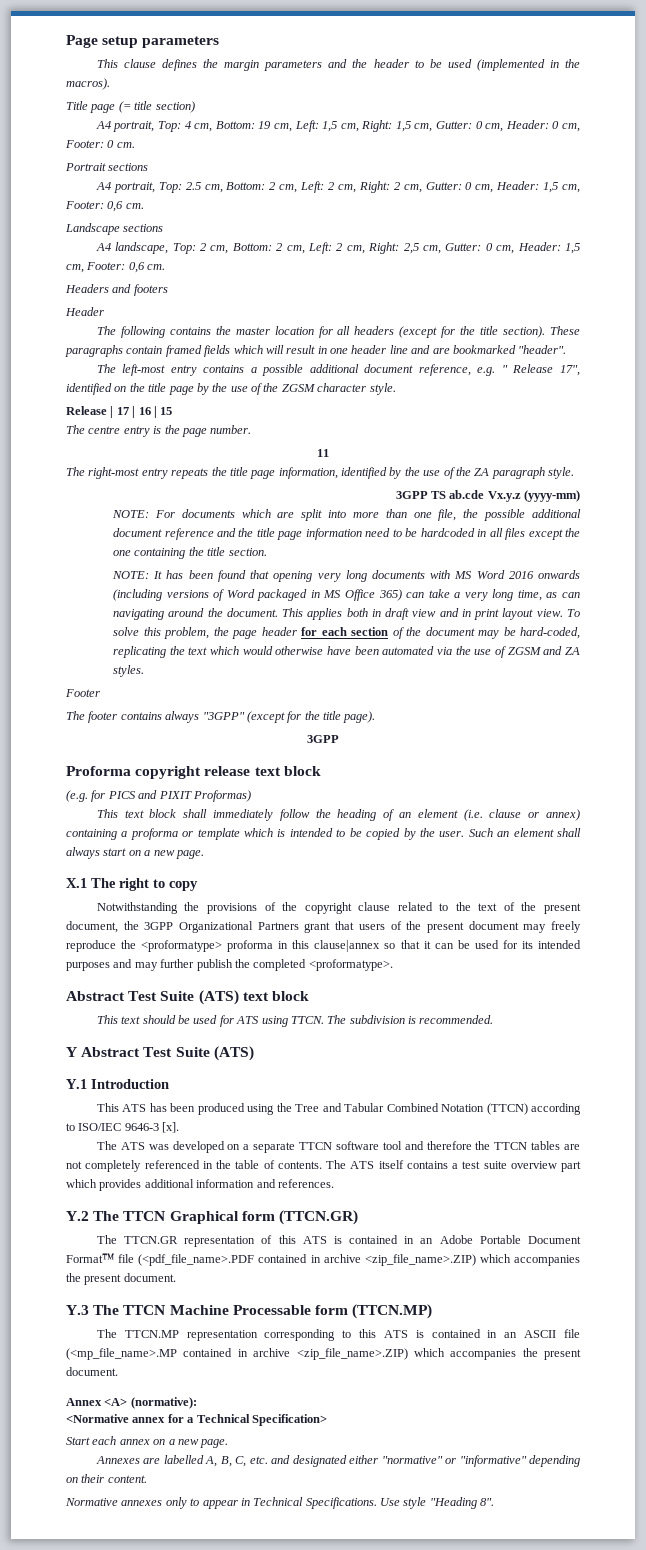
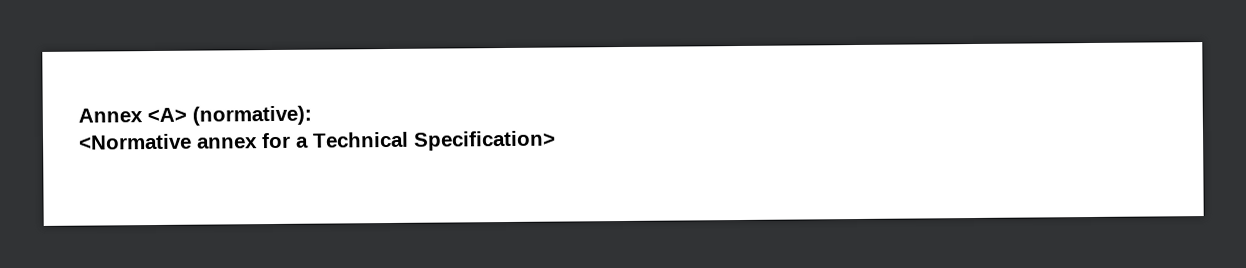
- Page setup parameters
- This clause defines the margin parameters and the header to be used (implemented in the macros).
- Title page (= title section)
- A4 portrait, Top: 4 cm, Bottom: 19 cm, Left: 1,5 cm, Right: 1,5 cm, Gutter: 0 cm, Header: 0 cm, Footer: 0 cm.
- Portrait sections
- A4 portrait, Top: 2.5 cm, Bottom: 2 cm, Left: 2 cm, Right: 2 cm, Gutter: 0 cm, Header: 1,5 cm, Footer: 0,6 cm.
- Landscape sections
- A4 landscape, Top: 2 cm, Bottom: 2 cm, Left: 2 cm, Right: 2,5 cm, Gutter: 0 cm, Header: 1,5 cm, Footer: 0,6 cm.
- Headers and footers
- Header
- The following contains the master location for all headers (except for the title section). These paragraphs contain framed fields which will result in one header line and are bookmarked "header".
- The left-most entry contains a possible additional document reference, e.g. " Release 17", identified on the title page by the use of the ZGSM character style.
- Release | 17 | 16 | 15
- The centre entry is the page number.
- 11
- The right-most entry repeats the title page information, identified by the use of the ZA paragraph style.
- 3GPP TS ab.cde Vx.y.z (yyyy-mm)
- NOTE: For documents which are split into more than one file, the possible additional document reference and the title page information need to be hardcoded in all files except the one containing the title section.
- NOTE: It has been found that opening very long documents with MS Word 2016 onwards (including versions of Word packaged in MS Office 365) can take a very long time, as can navigating around the document. This applies both in draft view and in print layout view. To solve this problem, the page header for each section of the document may be hard-coded, replicating the text which would otherwise have been automated via the use of ZGSM and ZA styles.
- Footer
- The footer contains always "3GPP" (except for the title page).
- 3GPP
- Proforma copyright release text block
- (e.g. for PICS and PIXIT Proformas)
- This text block shall immediately follow the heading of an element (i.e. clause or annex) containing a proforma or template which is intended to be copied by the user. Such an element shall always start on a new page.
- X.1 The right to copy
- Notwithstanding the provisions of the copyright clause related to the text of the present document, the 3GPP Organizational Partners grant that users of the present document may freely reproduce the <proformatype> proforma in this clause|annex so that it can be used for its intended purposes and may further publish the completed <proformatype>.
- Abstract Test Suite (ATS) text block
- This text should be used for ATS using TTCN. The subdivision is recommended.
- Y Abstract Test Suite (ATS)
- Y.1 Introduction
- This ATS has been produced using the Tree and Tabular Combined Notation (TTCN) according to ISO/IEC 9646-3 [x].
- The ATS was developed on a separate TTCN software tool and therefore the TTCN tables are not completely referenced in the table of contents. The ATS itself contains a test suite overview part which provides additional information and references.
- Y.2 The TTCN Graphical form (TTCN.GR)
- The TTCN.GR representation of this ATS is contained in an Adobe Portable Document Format™ file (<pdf_file_name>.PDF contained in archive <zip_file_name>.ZIP) which accompanies the present document.
- Y.3 The TTCN Machine Processable form (TTCN.MP)
- The TTCN.MP representation corresponding to this ATS is contained in an ASCII file (<mp_file_name>.MP contained in archive <zip_file_name>.ZIP) which accompanies the present document.
- Start each annex on a new page.
- Annexes are labelled A, B, C, etc. and designated either "normative" or "informative" depending on their content.
- Normative annexes only to appear in Technical Specifications. Use style "Heading 8".

